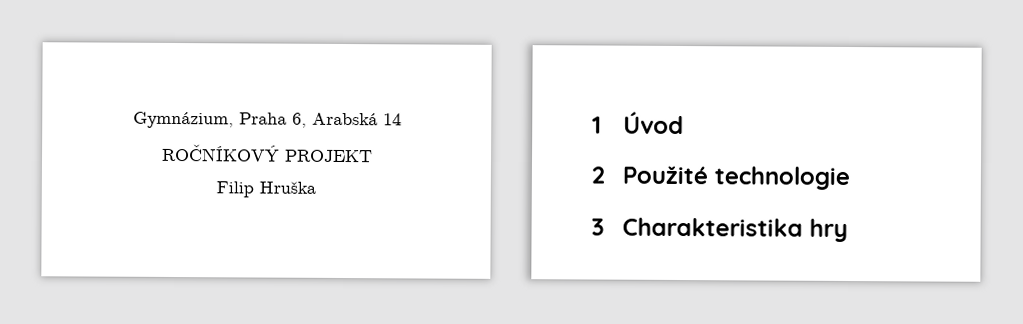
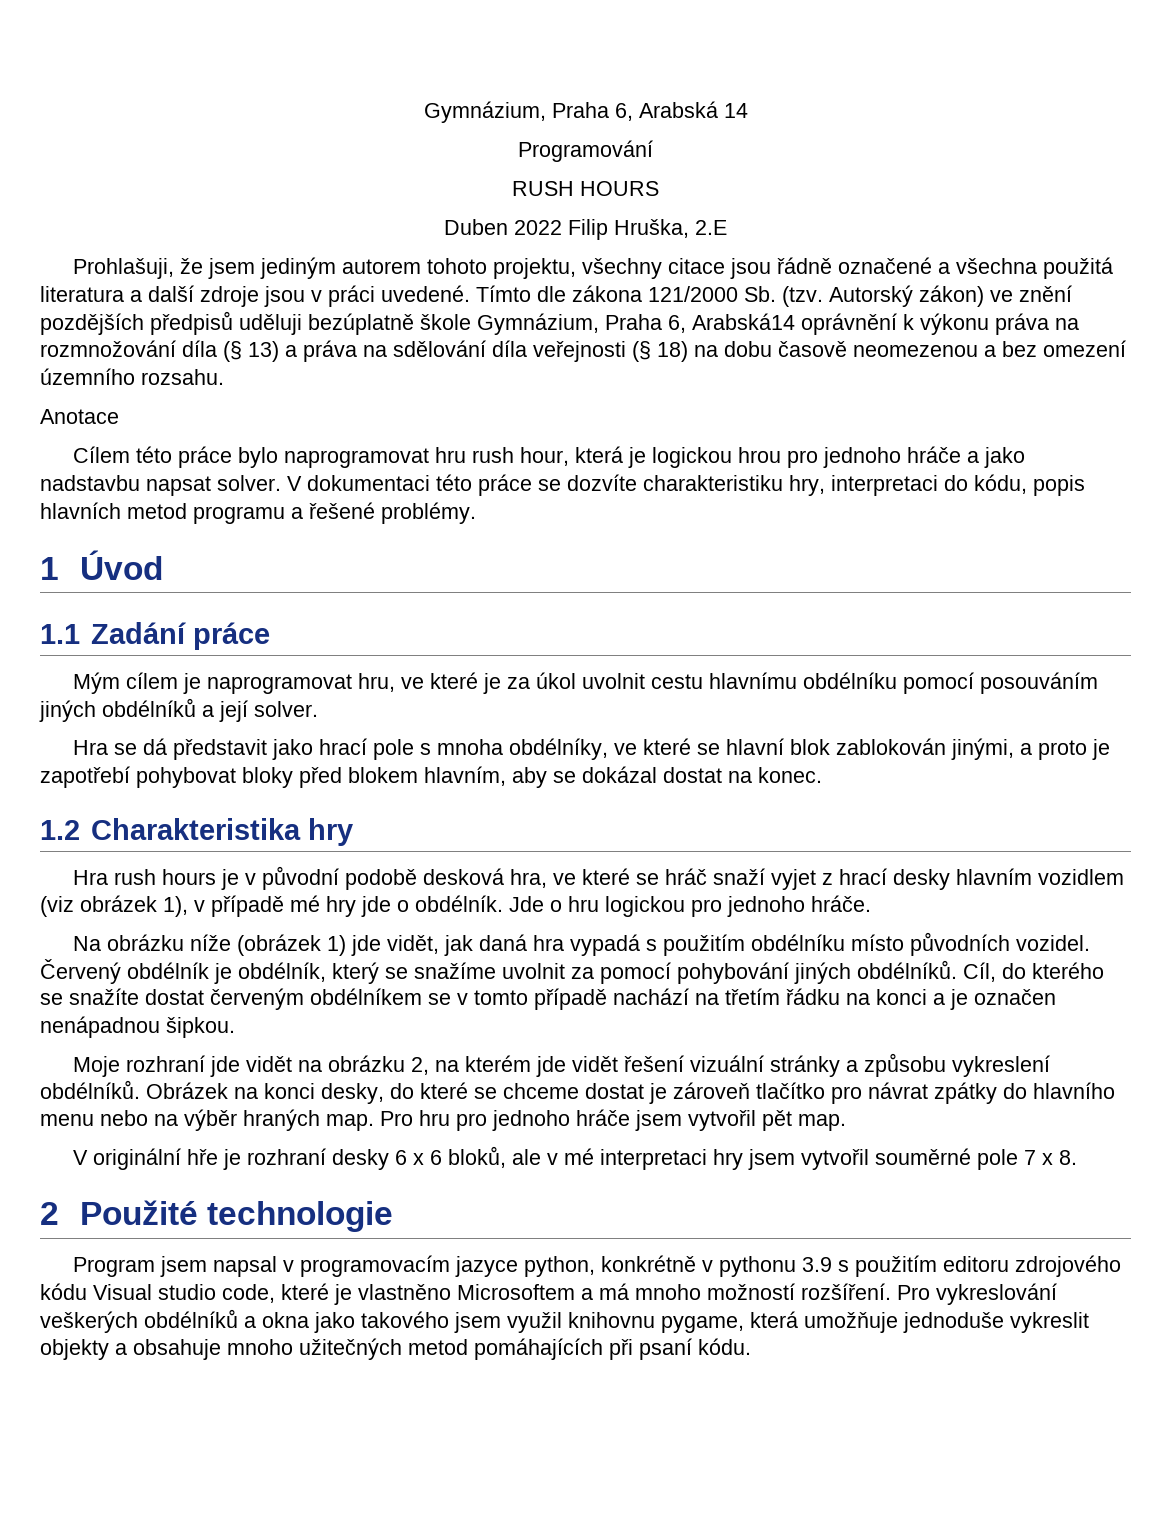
- ROČNÍKOVÝ PROJEKT
- Filip Hruška
+ Programování
+ RUSH HOURS
+ Duben 2022 Filip Hruška, 2.E
+ Prohlašuji, že jsem jediným autorem tohoto projektu, všechny citace jsou řádně označené a všechna použitá literatura a další zdroje jsou v práci uvedené. Tímto dle zákona 121/2000 Sb. (tzv. Autorský zákon) ve znění pozdějších předpisů uděluji bezúplatně škole Gymnázium, Praha 6, Arabská14 oprávnění k výkonu práva na rozmnožování díla (§ 13) a práva na sdělování díla veřejnosti (§ 18) na dobu časově neomezenou a bez omezení územního rozsahu.
+ Anotace
+ Cílem této práce bylo naprogramovat hru rush hour, která je logickou hrou pro jednoho hráče a jako nadstavbu napsat solver. V dokumentaci této práce se dozvíte charakteristiku hry, interpretaci do kódu, popis hlavních metod programu a řešené problémy.
  1 Úvod
+ 1.1 Zadání práce
+ Mým cílem je naprogramovat hru, ve které je za úkol uvolnit cestu hlavnímu obdélníku pomocí posouváním jiných obdélníků a její solver.
+ Hra se dá představit jako hrací pole s mnoha obdélníky, ve které se hlavní blok zablokován jinými, a proto je zapotřebí pohybovat bloky před blokem hlavním, aby se dokázal dostat na konec.
+ 1.2 Charakteristika hry
+ Hra rush hours je v původní podobě desková hra, ve které se hráč snaží vyjet z hrací desky hlavním vozidlem (viz obrázek 1), v případě mé hry jde o obdélník. Jde o hru logickou pro jednoho hráče.
+ Na obrázku níže (obrázek 1) jde vidět, jak daná hra vypadá s použitím obdélníku místo původních vozidel. Červený obdélník je obdélník, který se snažíme uvolnit za pomocí pohybování jiných obdélníků. Cíl, do kterého se snažíte dostat červeným obdélníkem se v tomto případě nachází na třetím řádku na konci a je označen nenápadnou šipkou.
+ Moje rozhraní jde vidět na obrázku 2, na kterém jde vidět řešení vizuální stránky a způsobu vykreslení obdélníků. Obrázek na konci desky, do které se chceme dostat je zároveň tlačítko pro návrat zpátky do hlavního menu nebo na výběr hraných map. Pro hru pro jednoho hráče jsem vytvořil pět map.
+ V originální hře je rozhraní desky 6 x 6 bloků, ale v mé interpretaci hry jsem vytvořil souměrné pole 7 x 8.
  2 Použité technologie
- 3 Charakteristika hry
+ Program jsem napsal v programovacím jazyce python, konkrétně v pythonu 3.9 s použitím editoru zdrojového kódu Visual studio code, které je vlastněno Microsoftem a má mnoho možností rozšíření. Pro vykreslování veškerých obdélníků a okna jako takového jsem využil knihovnu pygame, která umožňuje jednoduše vykreslit objekty a obsahuje mnoho užitečných metod pomáhajících při psaní kódu.

